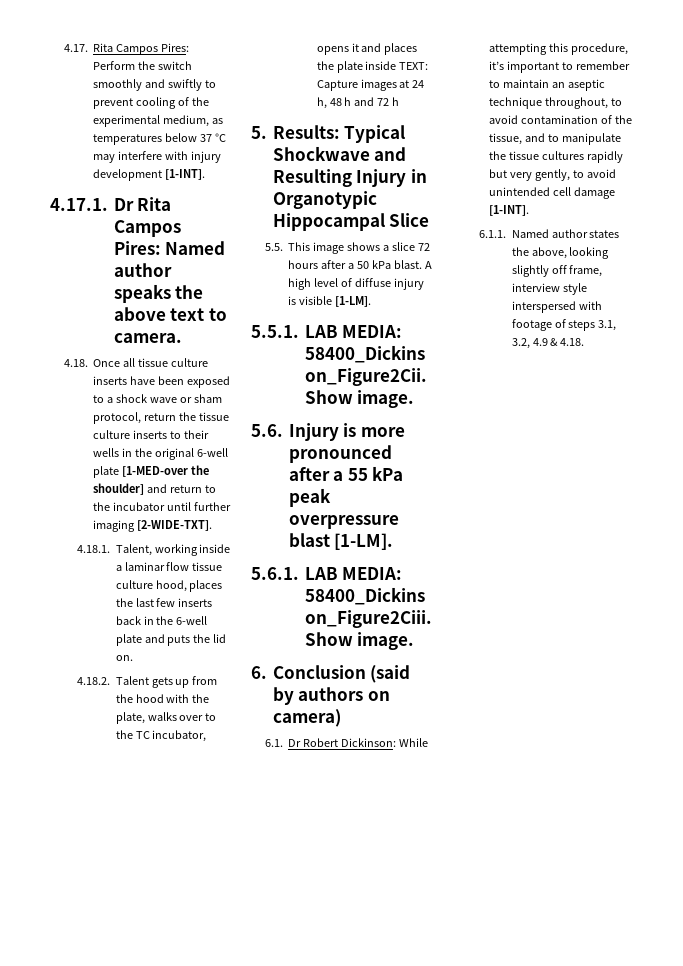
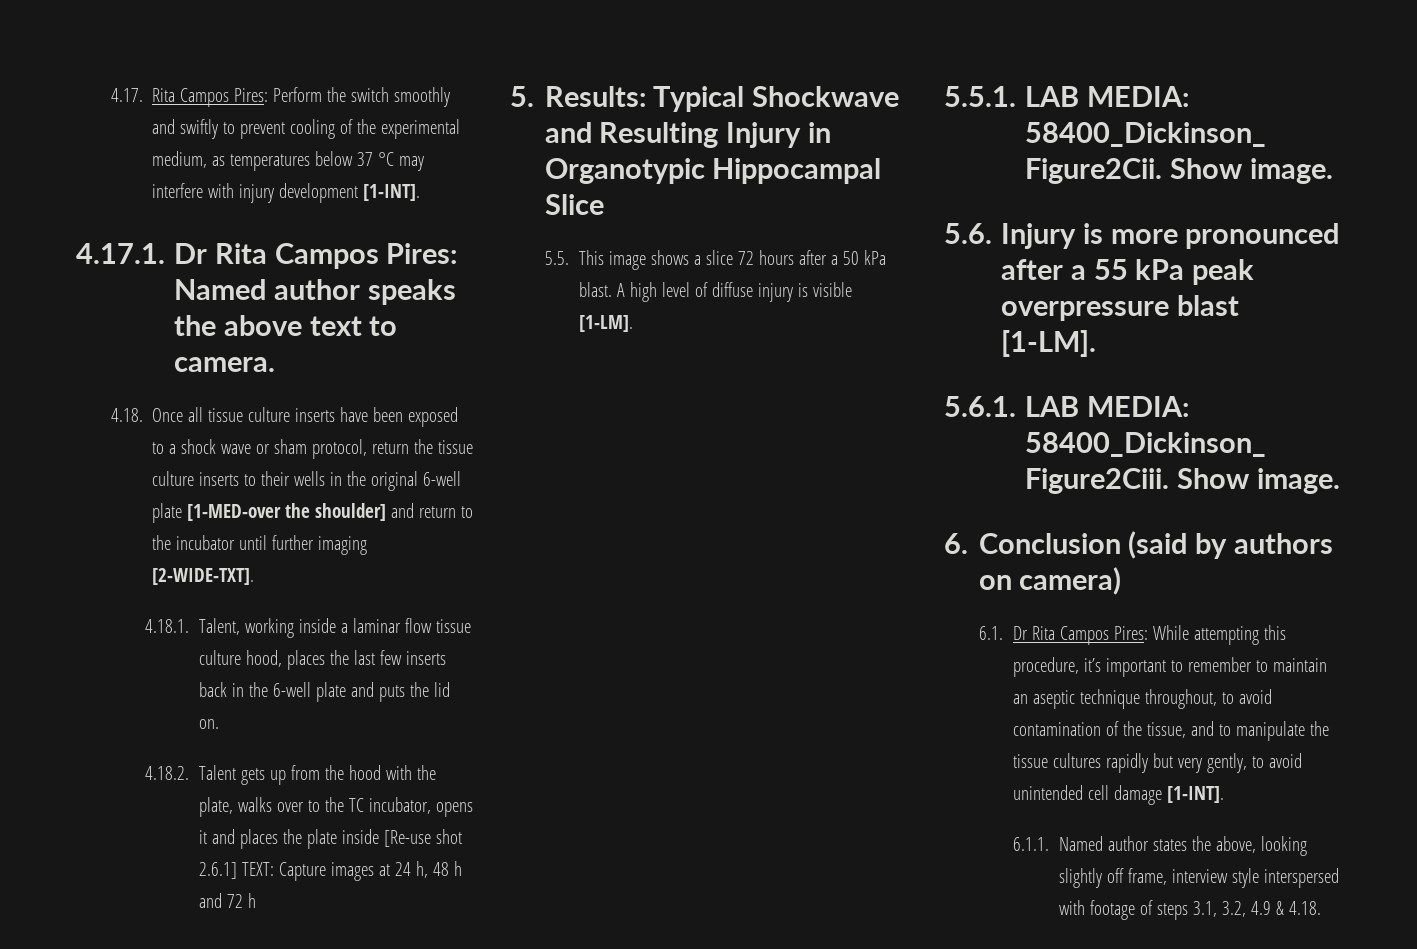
- 4.18.2. Talent gets up from the hood with the plate, walks over to the TC incubator, opens it and places the plate inside TEXT: Capture images at 24 h, 48 h and 72 h
+ 4.18.2. Talent gets up from the hood with the plate, walks over to the TC incubator, opens it and places the plate inside [Re-use shot 2.6.1] TEXT: Capture images at 24 h, 48 h and 72 h
- 6.1. Dr Robert Dickinson: While attempting this procedure, it’s important to remember to maintain an aseptic technique throughout, to avoid contamination of the tissue, and to manipulate the tissue cultures rapidly but very gently, to avoid unintended cell damage [1-INT].
+ 6.1. Dr Rita Campos Pires: While attempting this procedure, it’s important to remember to maintain an aseptic technique throughout, to avoid contamination of the tissue, and to manipulate the tissue cultures rapidly but very gently, to avoid unintended cell damage [1-INT].

